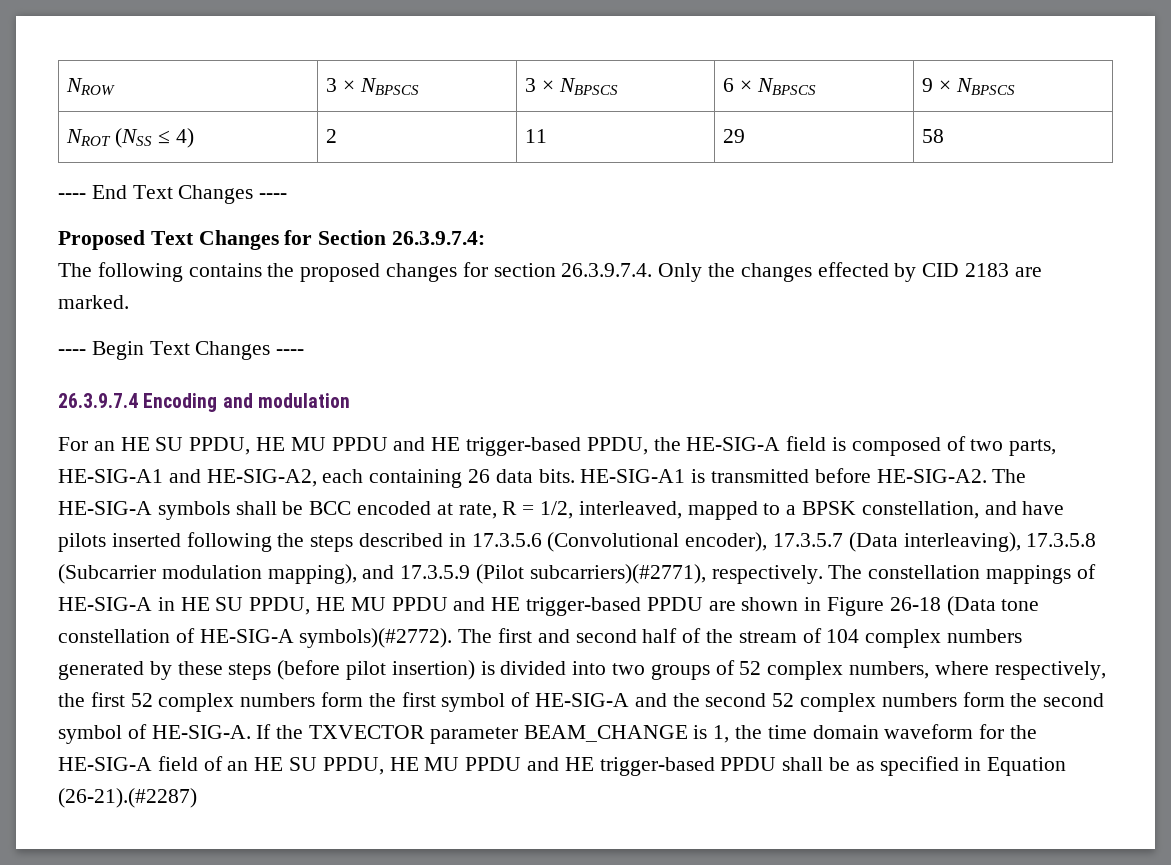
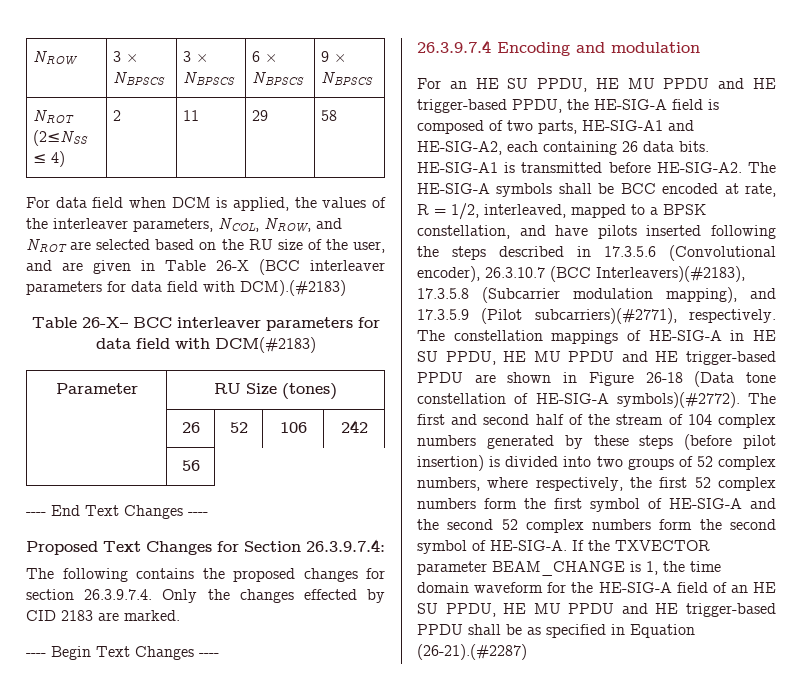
- NROT (NSS ≤ 4) | 2 | 11 | 29 | 58
+ NROT (2≤NSS ≤ 4) | 2 | 11 | 29 | 58
+ For data field when DCM is applied, the values of the interleaver parameters, NCOL, NROW, and NROT are selected based on the RU size of the user, and are given in Table 26-X (BCC interleaver parameters for data field with DCM).(#2183)
+ Table 26-X– BCC interleaver parameters for data field with DCM(#2183)
+ Parameter | RU Size (tones)
+ | 26 | 52 | 106 | 242
+ | 56
- The HE-SIG-A symbols shall be BCC encoded at rate, R = 1/2, interleaved, mapped to a BPSK constellation, and have pilots inserted following the steps described in 17.3.5.6 (Convolutional encoder), 17.3.5.7 (Data interleaving), 17.3.5.8 (Subcarrier modulation mapping), and 17.3.5.9 (Pilot subcarriers)(#2771), respectively.
+ The HE-SIG-A symbols shall be BCC encoded at rate, R = 1/2, interleaved, mapped to a BPSK constellation, and have pilots inserted following the steps described in 17.3.5.6 (Convolutional encoder), 26.3.10.7 (BCC Interleavers)(#2183), 17.3.5.8 (Subcarrier modulation mapping), and 17.3.5.9 (Pilot subcarriers)(#2771), respectively.

